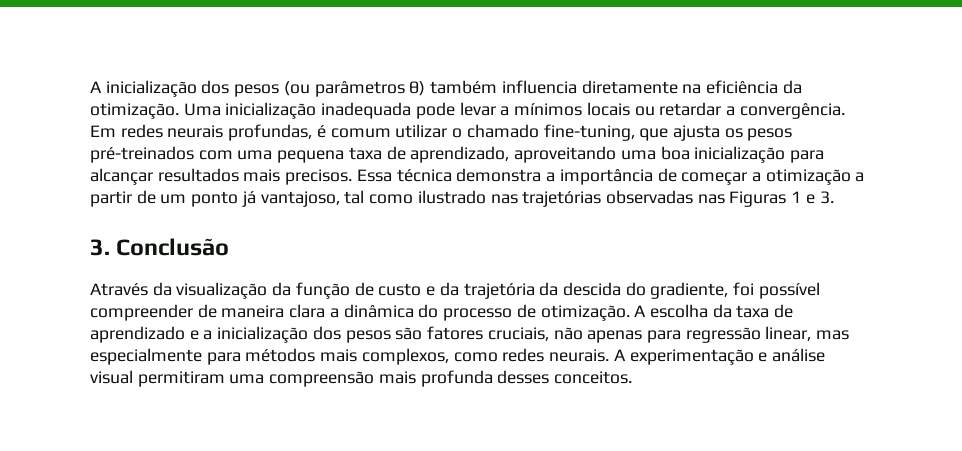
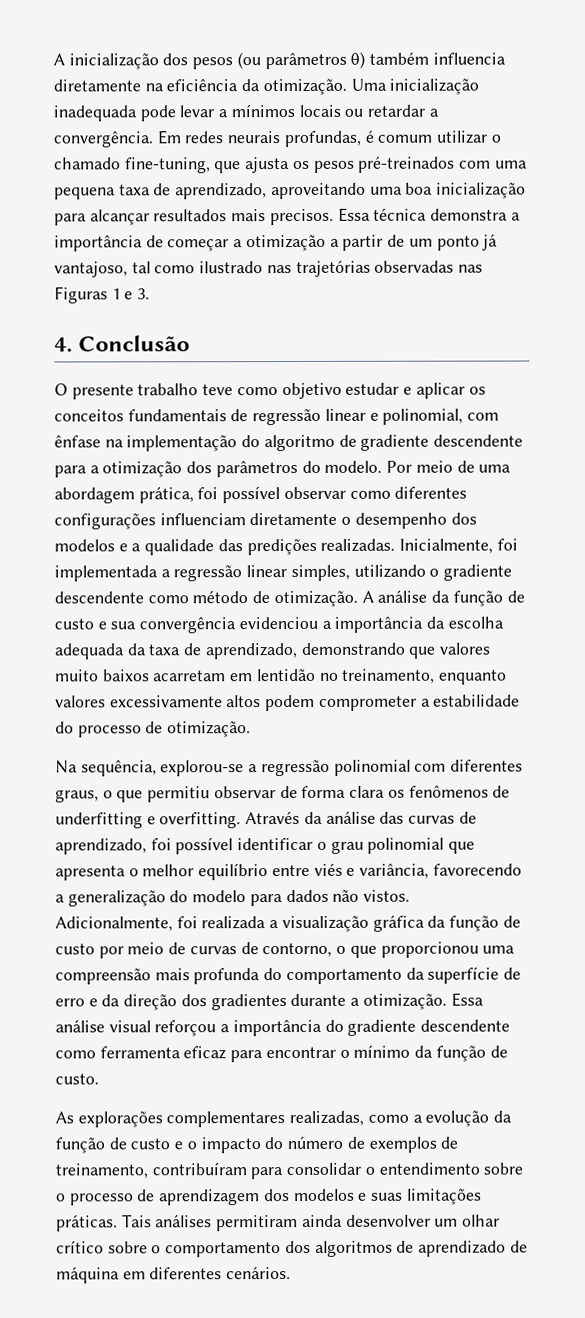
- 3. Conclusão
+ 4. Conclusão
- Através da visualização da função de custo e da trajetória da descida do gradiente, foi possível compreender de maneira clara a dinâmica do processo de otimização. A escolha da taxa de aprendizado e a inicialização dos pesos são fatores cruciais, não apenas para regressão linear, mas especialmente para métodos mais complexos, como redes neurais. A experimentação e análise visual permitiram uma compreensão mais profunda desses conceitos.
+ O presente trabalho teve como objetivo estudar e aplicar os conceitos fundamentais de regressão linear e polinomial, com ênfase na implementação do algoritmo de gradiente descendente para a otimização dos parâmetros do modelo. Por meio de uma abordagem prática, foi possível observar como diferentes configurações influenciam diretamente o desempenho dos modelos e a qualidade das predições realizadas. Inicialmente, foi implementada a regressão linear simples, utilizando o gradiente descendente como método de otimização. A análise da função de custo e sua convergência evidenciou a importância da escolha adequada da taxa de aprendizado, demonstrando que valores muito baixos acarretam em lentidão no treinamento, enquanto valores excessivamente altos podem comprometer a estabilidade do processo de otimização.
+ Na sequência, explorou-se a regressão polinomial com diferentes graus, o que permitiu observar de forma clara os fenômenos de underfitting e overfitting. Através da análise das curvas de aprendizado, foi possível identificar o grau polinomial que apresenta o melhor equilíbrio entre viés e variância, favorecendo a generalização do modelo para dados não vistos. Adicionalmente, foi realizada a visualização gráfica da função de custo por meio de curvas de contorno, o que proporcionou uma compreensão mais profunda do comportamento da superfície de erro e da direção dos gradientes durante a otimização. Essa análise visual reforçou a importância do gradiente descendente como ferramenta eficaz para encontrar o mínimo da função de custo.
+ As explorações complementares realizadas, como a evolução da função de custo e o impacto do número de exemplos de treinamento, contribuíram para consolidar o entendimento sobre o processo de aprendizagem dos modelos e suas limitações práticas. Tais análises permitiram ainda desenvolver um olhar crítico sobre o comportamento dos algoritmos de aprendizado de máquina em diferentes cenários.

